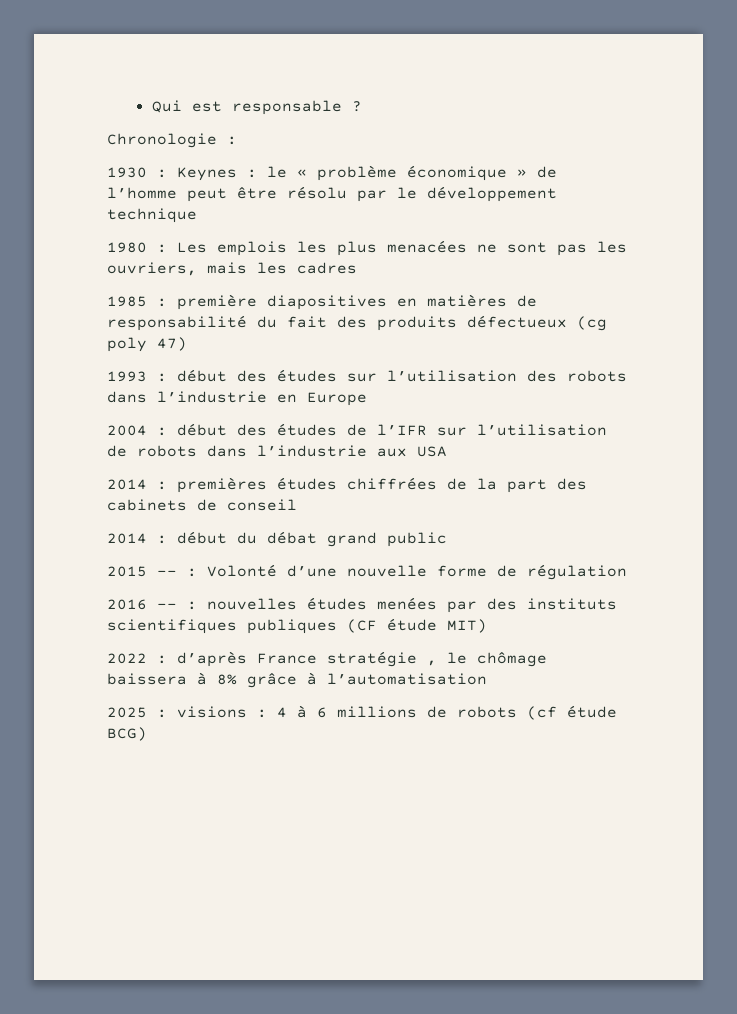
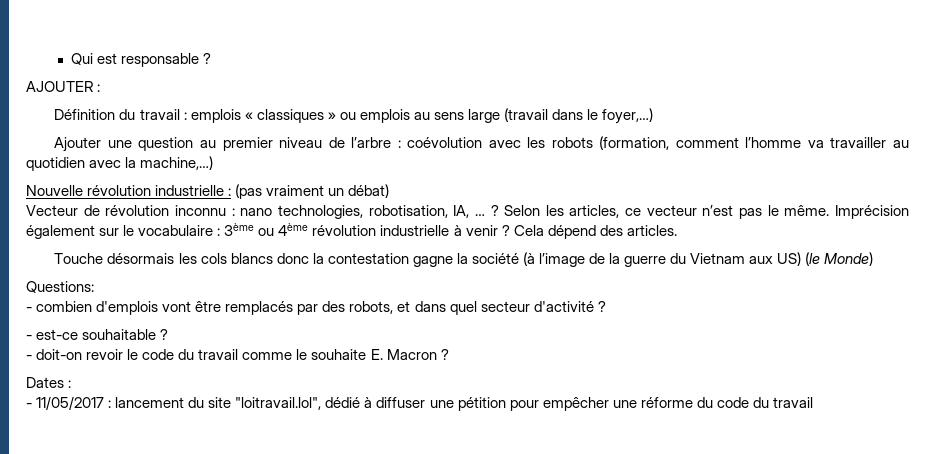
- Chronologie :
- 1930 : Keynes : le « problème économique » de l’homme peut être résolu par le développement technique
- 1980 : Les emplois les plus menacées ne sont pas les ouvriers, mais les cadres
- 1985 : première diapositives en matières de responsabilité du fait des produits défectueux (cg poly 47)
- 1993 : début des études sur l’utilisation des robots dans l’industrie en Europe
- 2004 : début des études de l’IFR sur l’utilisation de robots dans l’industrie aux USA
- 2014 : premières études chiffrées de la part des cabinets de conseil
- 2014 : début du débat grand public
- 2015 -- : Volonté d’une nouvelle forme de régulation
- 2016 -- : nouvelles études menées par des instituts scientifiques publiques (CF étude MIT)
- 2022 : d’après France stratégie , le chômage baissera à 8% grâce à l’automatisation
- 2025 : visions : 4 à 6 millions de robots (cf étude BCG)
+ AJOUTER :
+ Définition du travail : emplois « classiques » ou emplois au sens large (travail dans le foyer,…)
+ Ajouter une question au premier niveau de l’arbre : coévolution avec les robots (formation, comment l’homme va travailler au quotidien avec la machine,…)
+ Nouvelle révolution industrielle : (pas vraiment un débat)
+ Vecteur de révolution inconnu : nano technologies, robotisation, IA, … ? Selon les articles, ce vecteur n’est pas le même. Imprécision également sur le vocabulaire : 3ème ou 4ème révolution industrielle à venir ? Cela dépend des articles.
+ Touche désormais les cols blancs donc la contestation gagne la société (à l’image de la guerre du Vietnam aux US) (le Monde)
+ Questions:
+ - combien d'emplois vont être remplacés par des robots, et dans quel secteur d'activité ?
+ - est-ce souhaitable ?
+ - doit-on revoir le code du travail comme le souhaite E. Macron ?
+ Dates :
+ - 11/05/2017 : lancement du site "loitravail.lol", dédié à diffuser une pétition pour empêcher une réforme du code du travail

